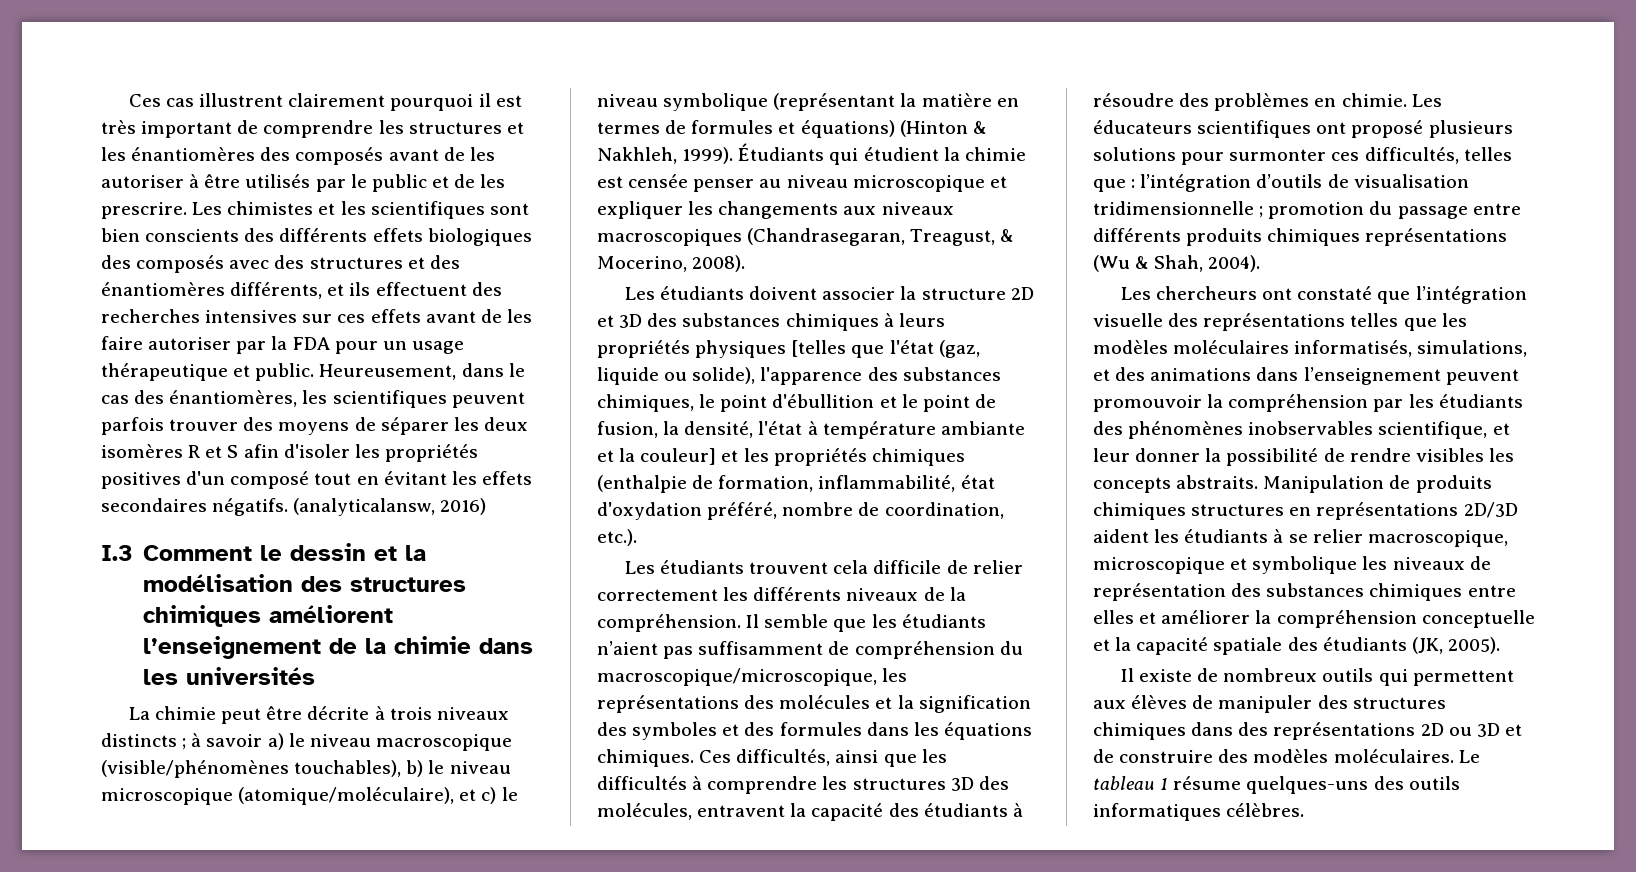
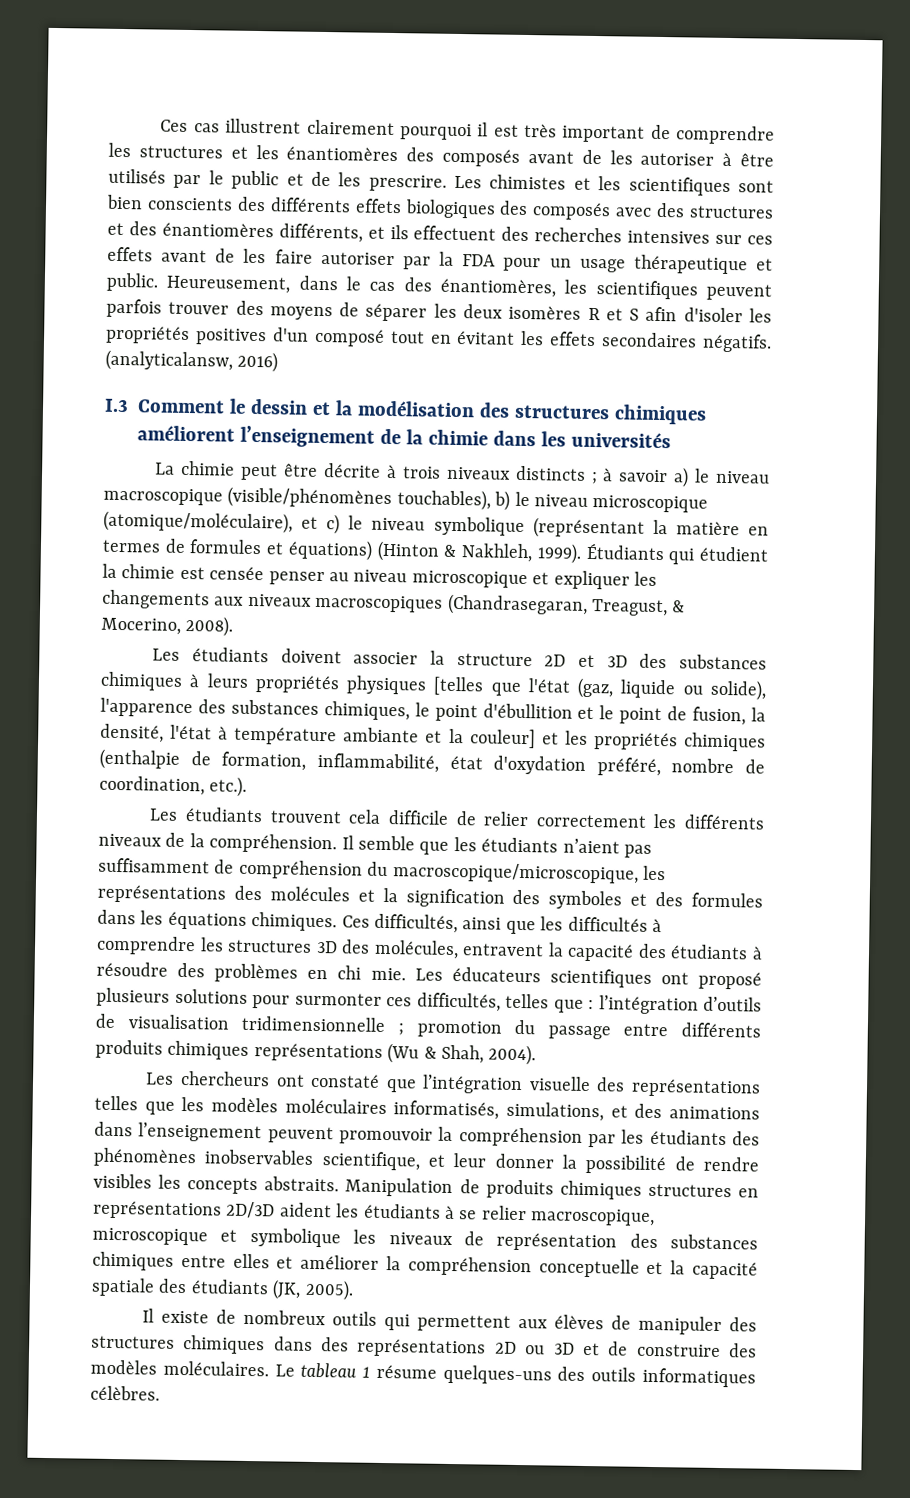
- Ces difficultés, ainsi que les difficultés à comprendre les structures 3D des molécules, entravent la capacité des étudiants à résoudre des problèmes en chimie.
+ Ces difficultés, ainsi que les difficultés à comprendre les structures 3D des molécules, entravent la capacité des étudiants à résoudre des problèmes en chi mie.

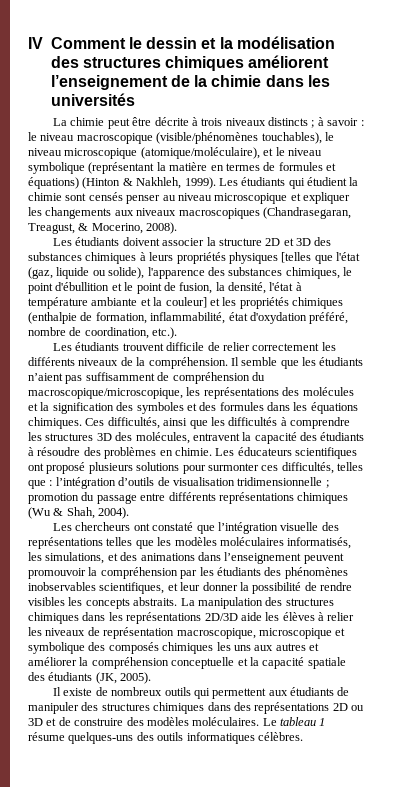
- Ces cas illustrent clairement pourquoi il est très important de comprendre les structures et les énantiomères des composés avant de les autoriser à être utilisés par le public et de les prescrire. Les chimistes et les scientifiques sont bien conscients des différents effets biologiques des composés avec des structures et des énantiomères différents, et ils effectuent des recherches intensives sur ces effets avant de les faire autoriser par la FDA pour un usage thérapeutique et public. Heureusement, dans le cas des énantiomères, les scientifiques peuvent parfois trouver des moyens de séparer les deux isomères R et S afin d'isoler les propriétés positives d'un composé tout en évitant les effets secondaires négatifs. (analyticalansw, 2016)
- I.3 Comment le dessin et la modélisation des structures chimiques améliorent l’enseignement de la chimie dans les universités
+ IV Comment le dessin et la modélisation des structures chimiques améliorent l’enseignement de la chimie dans les universités
- La chimie peut être décrite à trois niveaux distincts ; à savoir a) le niveau macroscopique (visible/phénomènes touchables), b) le niveau microscopique (atomique/moléculaire), et c) le niveau symbolique (représentant la matière en termes de formules et équations) (Hinton & Nakhleh, 1999).
+ La chimie peut être décrite à trois niveaux distincts ; à savoir : le niveau macroscopique (visible/phénomènes touchables), le niveau microscopique (atomique/moléculaire), et le niveau symbolique (représentant la matière en termes de formules et équations) (Hinton & Nakhleh, 1999).
- Étudiants qui étudient la chimie est censée penser au niveau microscopique et expliquer les changements aux niveaux macroscopiques (Chandrasegaran, Treagust, & Mocerino, 2008).
+ Les étudiants qui étudient la chimie sont censés penser au niveau microscopique et expliquer les changements aux niveaux macroscopiques (Chandrasegaran, Treagust, & Mocerino, 2008).
- Les étudiants trouvent cela difficile de relier correctement les différents niveaux de la compréhension.
+ Les étudiants trouvent difficile de relier correctement les différents niveaux de la compréhension.
- Ces difficultés, ainsi que les difficultés à comprendre les structures 3D des molécules, entravent la capacité des étudiants à résoudre des problèmes en chi mie.
+ Ces difficultés, ainsi que les difficultés à comprendre les structures 3D des molécules, entravent la capacité des étudiants à résoudre des problèmes en chimie.
- Les éducateurs scientifiques ont proposé plusieurs solutions pour surmonter ces difficultés, telles que : l’intégration d’outils de visualisation tridimensionnelle ; promotion du passage entre différents produits chimiques représentations (Wu & Shah, 2004).
+ Les éducateurs scientifiques ont proposé plusieurs solutions pour surmonter ces difficultés, telles que : l’intégration d’outils de visualisation tridimensionnelle ; promotion du passage entre différents représentations chimiques (Wu & Shah, 2004).
- Les chercheurs ont constaté que l’intégration visuelle des représentations telles que les modèles moléculaires informatisés, simulations, et des animations dans l’enseignement peuvent promouvoir la compréhension par les étudiants des phénomènes inobservables scientifique, et leur donner la possibilité de rendre visibles les concepts abstraits.
+ Les chercheurs ont constaté que l’intégration visuelle des représentations telles que les modèles moléculaires informatisés, les simulations, et des animations dans l’enseignement peuvent promouvoir la compréhension par les étudiants des phénomènes inobservables scientifiques, et leur donner la possibilité de rendre visibles les concepts abstraits.
- Manipulation de produits chimiques structures en représentations 2D/3D aident les étudiants à se relier macroscopique, microscopique et symbolique les niveaux de représentation des substances chimiques entre elles et améliorer la compréhension conceptuelle et la capacité spatiale des étudiants (JK, 2005).
+ La manipulation des structures chimiques dans les représentations 2D/3D aide les élèves à relier les niveaux de représentation macroscopique, microscopique et symbolique des composés chimiques les uns aux autres et améliorer la compréhension conceptuelle et la capacité spatiale des étudiants (JK, 2005).
- Il existe de nombreux outils qui permettent aux élèves de manipuler des structures chimiques dans des représentations 2D ou 3D et de construire des modèles moléculaires.
+ Il existe de nombreux outils qui permettent aux étudiants de manipuler des structures chimiques dans des représentations 2D ou 3D et de construire des modèles moléculaires.

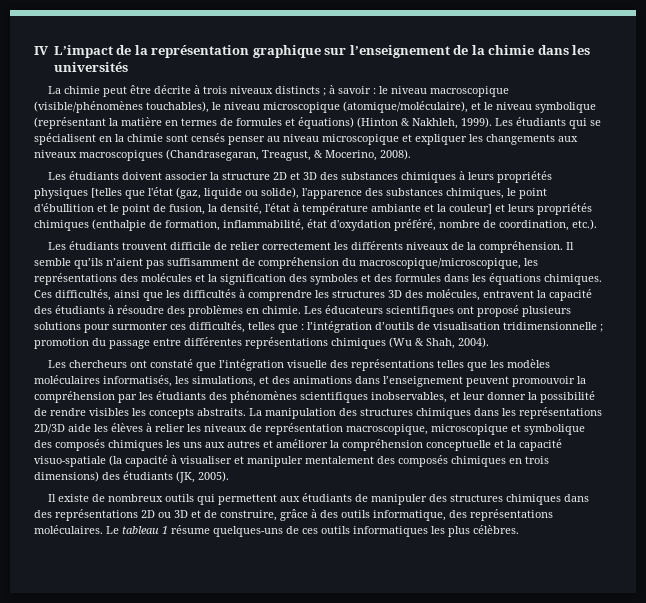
- IV Comment le dessin et la modélisation des structures chimiques améliorent l’enseignement de la chimie dans les universités
+ IV L’impact de la représentation graphique sur l’enseignement de la chimie dans les universités
- Les étudiants qui étudient la chimie sont censés penser au niveau microscopique et expliquer les changements aux niveaux macroscopiques (Chandrasegaran, Treagust, & Mocerino, 2008).
+ Les étudiants qui se spécialisent en la chimie sont censés penser au niveau microscopique et expliquer les changements aux niveaux macroscopiques (Chandrasegaran, Treagust, & Mocerino, 2008).
- Les étudiants doivent associer la structure 2D et 3D des substances chimiques à leurs propriétés physiques [telles que l'état (gaz, liquide ou solide), l'apparence des substances chimiques, le point d'ébullition et le point de fusion, la densité, l'état à température ambiante et la couleur] et les propriétés chimiques (enthalpie de formation, inflammabilité, état d'oxydation préféré, nombre de coordination, etc.).
+ Les étudiants doivent associer la structure 2D et 3D des substances chimiques à leurs propriétés physiques [telles que l'état (gaz, liquide ou solide), l'apparence des substances chimiques, le point d'ébullition et le point de fusion, la densité, l'état à température ambiante et la couleur] et leurs propriétés chimiques (enthalpie de formation, inflammabilité, état d'oxydation préféré, nombre de coordination, etc.).
- Il semble que les étudiants n’aient pas suffisamment de compréhension du macroscopique/microscopique, les représentations des molécules et la signification des symboles et des formules dans les équations chimiques.
+ Il semble qu’ils n’aient pas suffisamment de compréhension du macroscopique/microscopique, les représentations des molécules et la signification des symboles et des formules dans les équations chimiques.
- Les éducateurs scientifiques ont proposé plusieurs solutions pour surmonter ces difficultés, telles que : l’intégration d’outils de visualisation tridimensionnelle ; promotion du passage entre différents représentations chimiques (Wu & Shah, 2004).
+ Les éducateurs scientifiques ont proposé plusieurs solutions pour surmonter ces difficultés, telles que : l’intégration d’outils de visualisation tridimensionnelle ; promotion du passage entre différentes représentations chimiques (Wu & Shah, 2004).
- Les chercheurs ont constaté que l’intégration visuelle des représentations telles que les modèles moléculaires informatisés, les simulations, et des animations dans l’enseignement peuvent promouvoir la compréhension par les étudiants des phénomènes inobservables scientifiques, et leur donner la possibilité de rendre visibles les concepts abstraits.
+ Les chercheurs ont constaté que l’intégration visuelle des représentations telles que les modèles moléculaires informatisés, les simulations, et des animations dans l’enseignement peuvent promouvoir la compréhension par les étudiants des phénomènes scientifiques inobservables, et leur donner la possibilité de rendre visibles les concepts abstraits.
- La manipulation des structures chimiques dans les représentations 2D/3D aide les élèves à relier les niveaux de représentation macroscopique, microscopique et symbolique des composés chimiques les uns aux autres et améliorer la compréhension conceptuelle et la capacité spatiale des étudiants (JK, 2005).
+ La manipulation des structures chimiques dans les représentations 2D/3D aide les élèves à relier les niveaux de représentation macroscopique, microscopique et symbolique des composés chimiques les uns aux autres et améliorer la compréhension conceptuelle et la capacité visuo-spatiale (la capacité à visualiser et manipuler mentalement des composés chimiques en trois dimensions) des étudiants (JK, 2005).
- Il existe de nombreux outils qui permettent aux étudiants de manipuler des structures chimiques dans des représentations 2D ou 3D et de construire des modèles moléculaires.
+ Il existe de nombreux outils qui permettent aux étudiants de manipuler des structures chimiques dans des représentations 2D ou 3D et de construire, grâce à des outils informatique, des représentations moléculaires.
- Le tableau 1 résume quelques-uns des outils informatiques célèbres.
+ Le tableau 1 résume quelques-uns de ces outils informatiques les plus célèbres.

